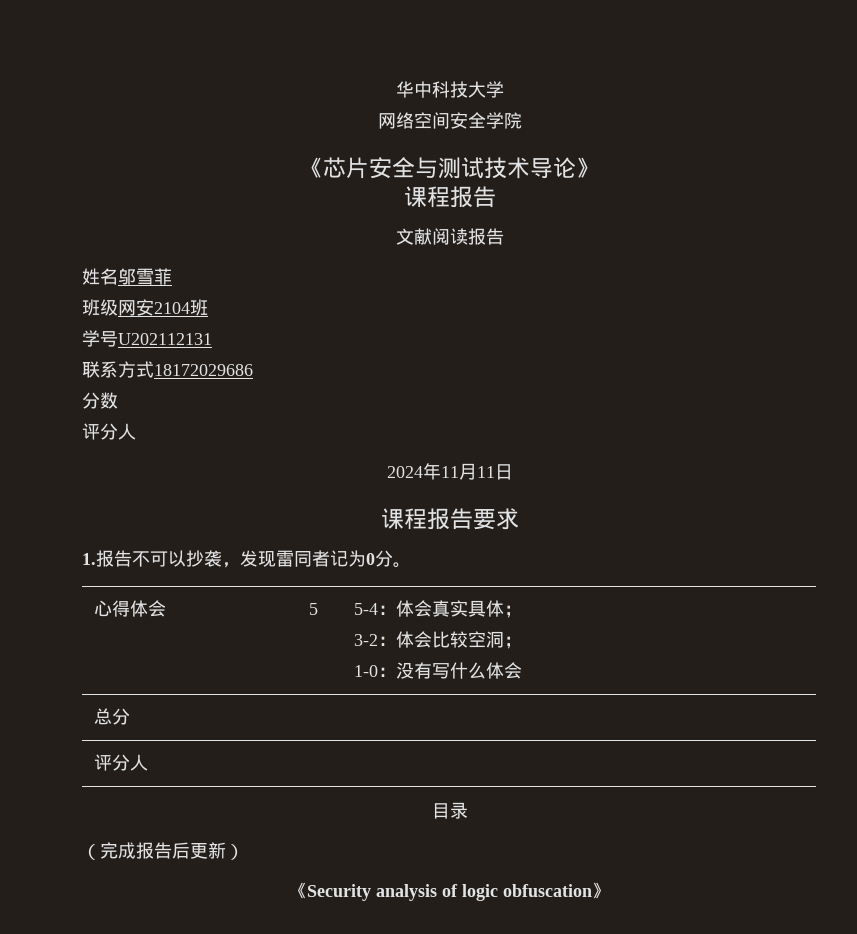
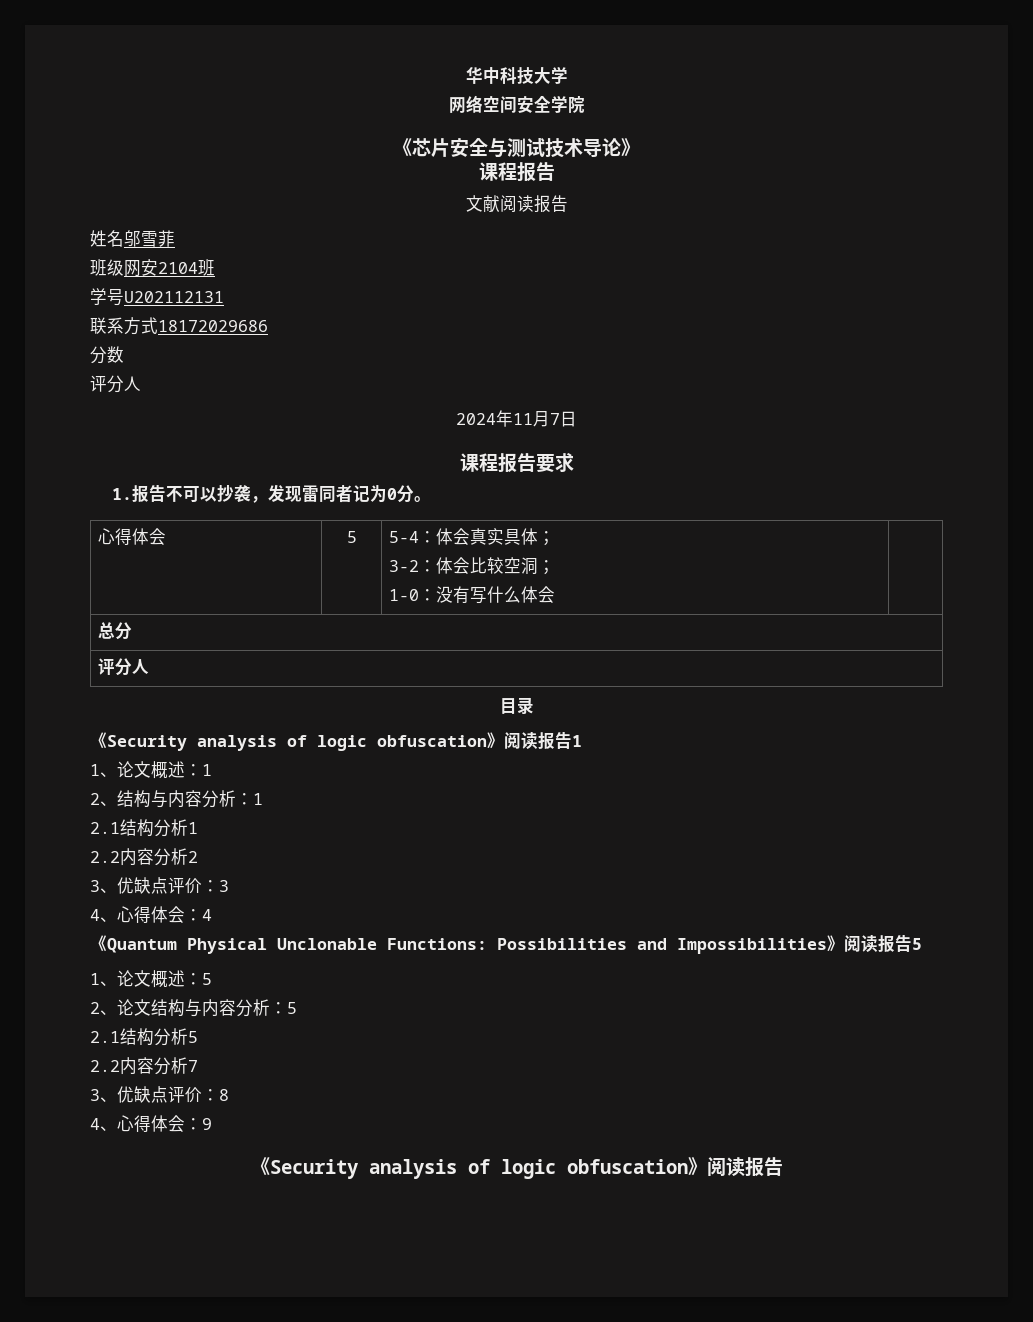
- 2024年11月11日
+ 2024年11月7日
- （完成报告后更新）
- 《Security analysis of logic obfuscation》
+ 《Security analysis of logic obfuscation》阅读报告1
+ 1、论文概述：1
+ 2、结构与内容分析：1
+ 2.1结构分析1
+ 2.2内容分析2
+ 3、优缺点评价：3
+ 4、心得体会：4
+ 《Quantum Physical Unclonable Functions: Possibilities and Impossibilities》阅读报告5
+ 1、论文概述：5
+ 2、论文结构与内容分析：5
+ 2.1结构分析5
+ 2.2内容分析7
+ 3、优缺点评价：8
+ 4、心得体会：9
+ 《Security analysis of logic obfuscation》阅读报告

